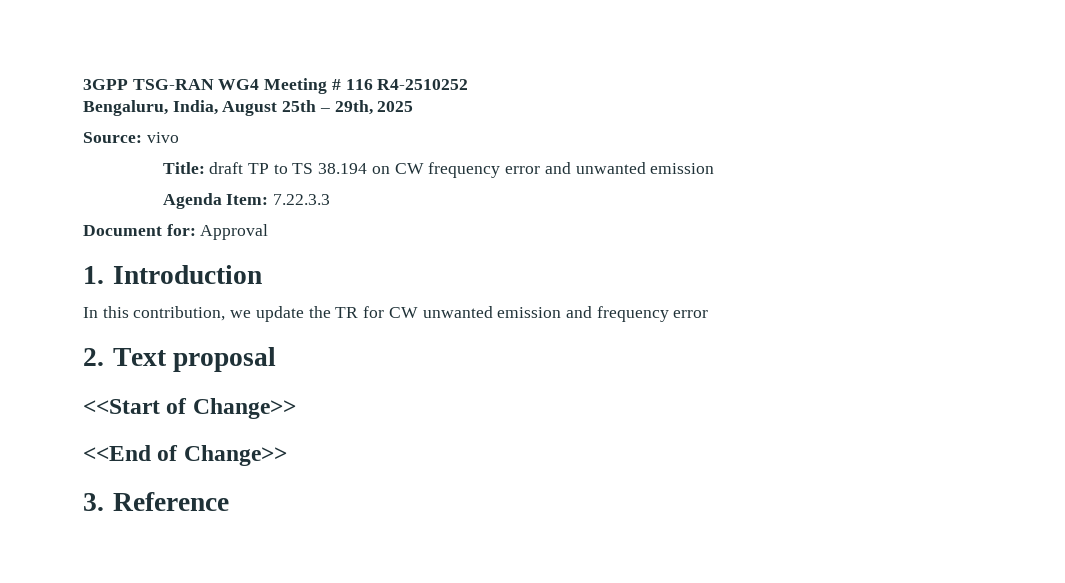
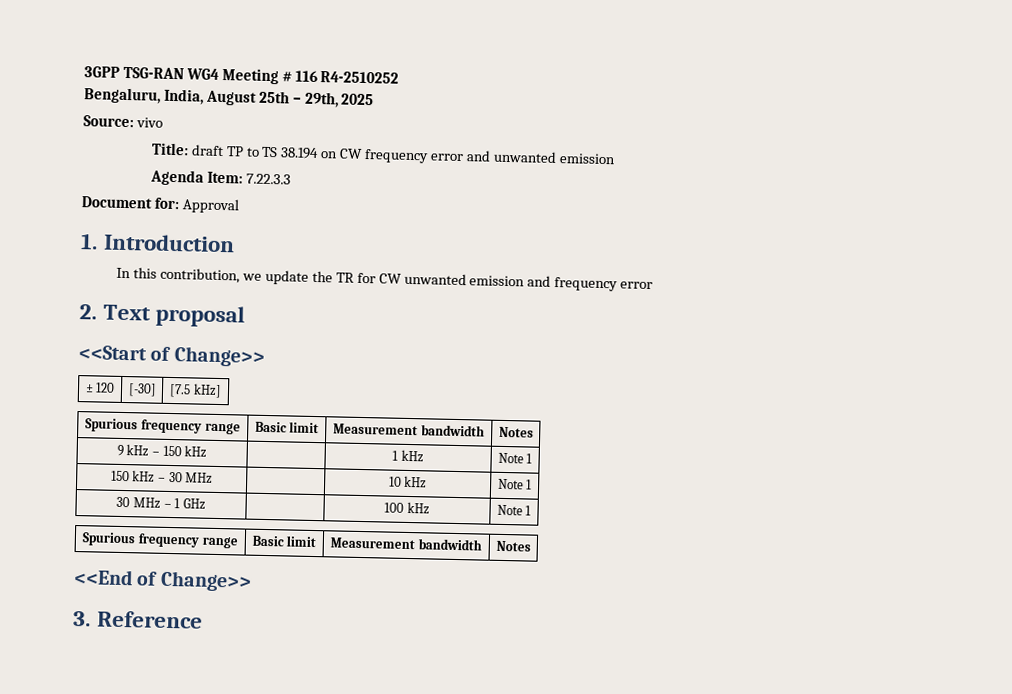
+ ± 120 | [-30] | [7.5 kHz]
+ Spurious frequency range | Basic limit | Measurement bandwidth | Notes
+ 9 kHz – 150 kHz | | 1 kHz | Note 1
+ 150 kHz – 30 MHz | | 10 kHz | Note 1
+ 30 MHz – 1 GHz | | 100 kHz | Note 1
+ Spurious frequency range | Basic limit | Measurement bandwidth | Notes

